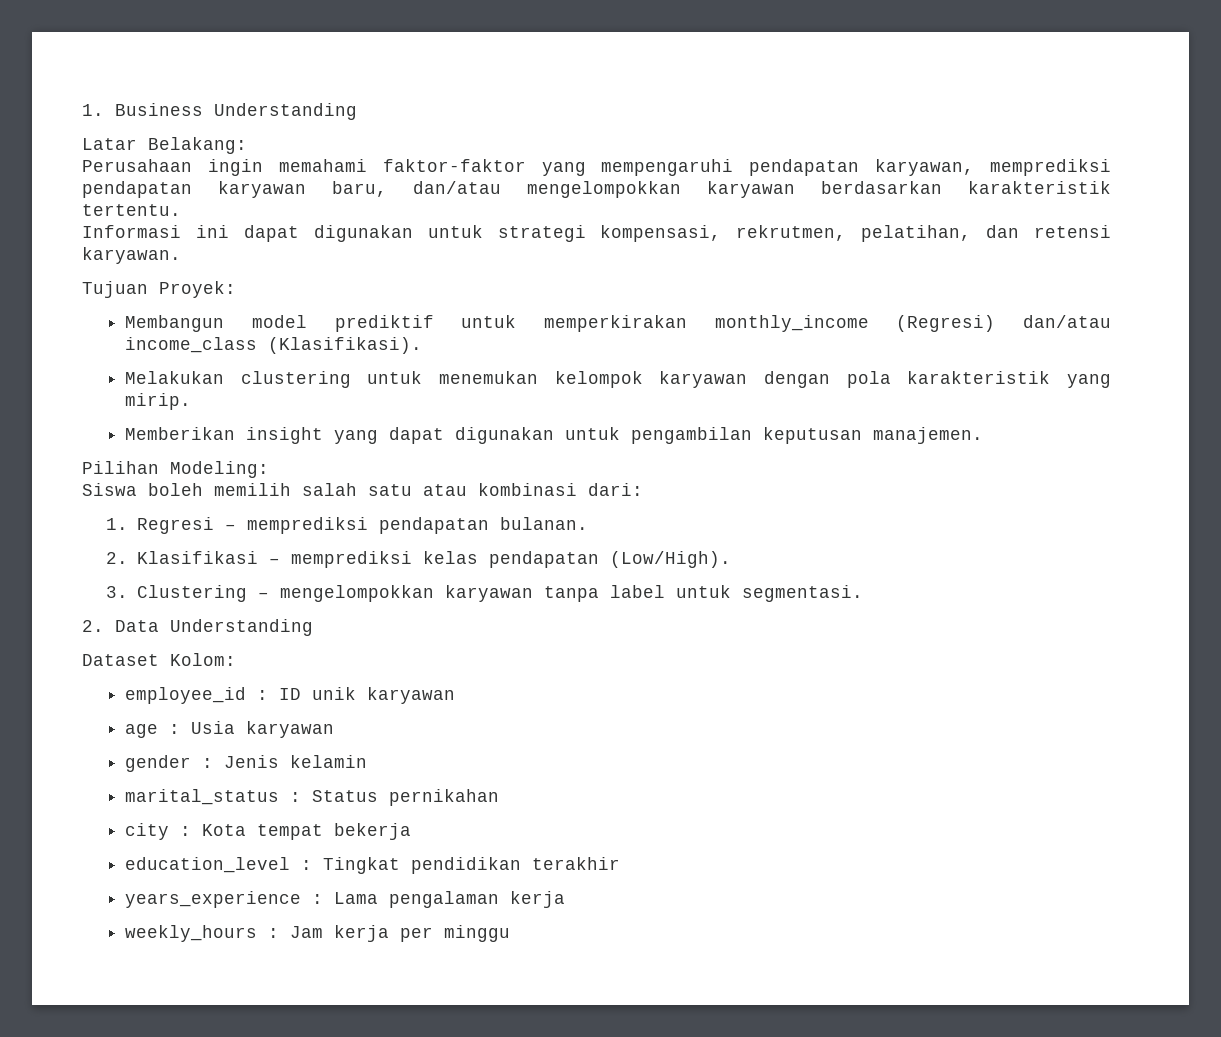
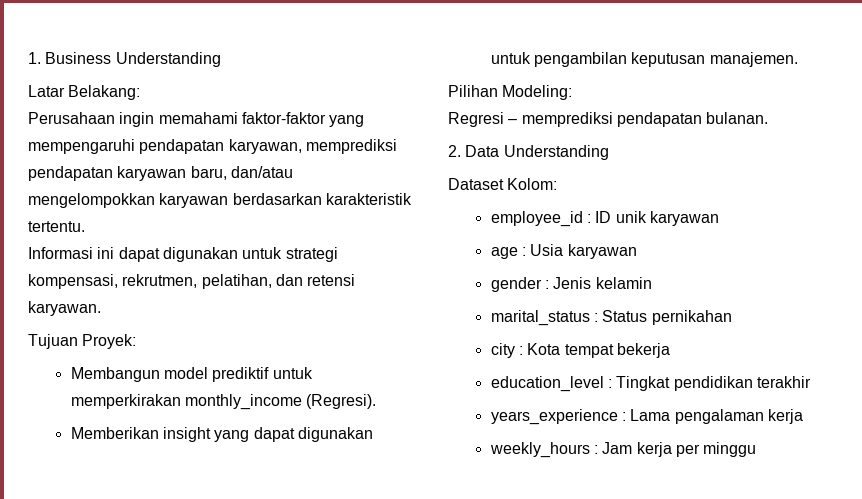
- Membangun model prediktif untuk memperkirakan monthly_income (Regresi) dan/atau income_class (Klasifikasi).
- Melakukan clustering untuk menemukan kelompok karyawan dengan pola karakteristik yang mirip.
+ Membangun model prediktif untuk memperkirakan monthly_income (Regresi).
- Siswa boleh memilih salah satu atau kombinasi dari:
- 1. Regresi – memprediksi pendapatan bulanan.
+ Regresi – memprediksi pendapatan bulanan.
- 2. Klasifikasi – memprediksi kelas pendapatan (Low/High).
- 3. Clustering – mengelompokkan karyawan tanpa label untuk segmentasi.

